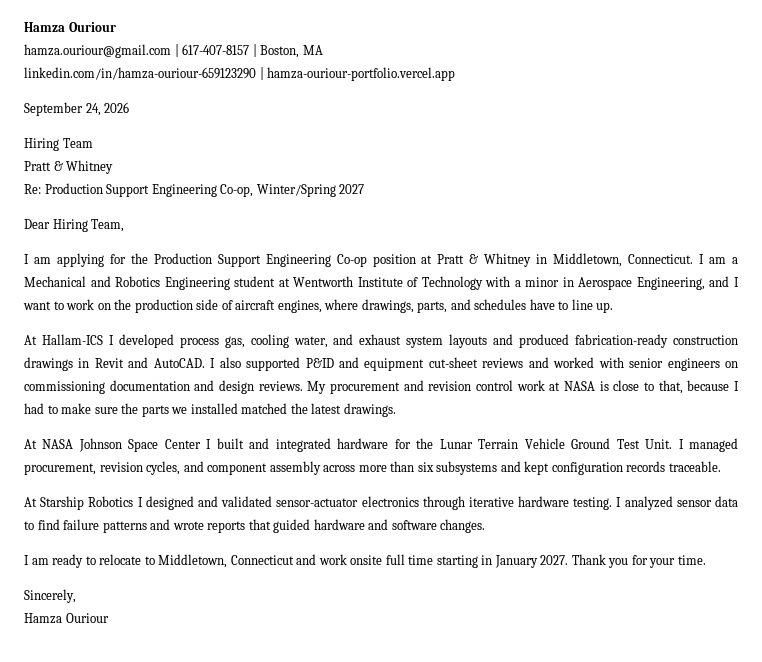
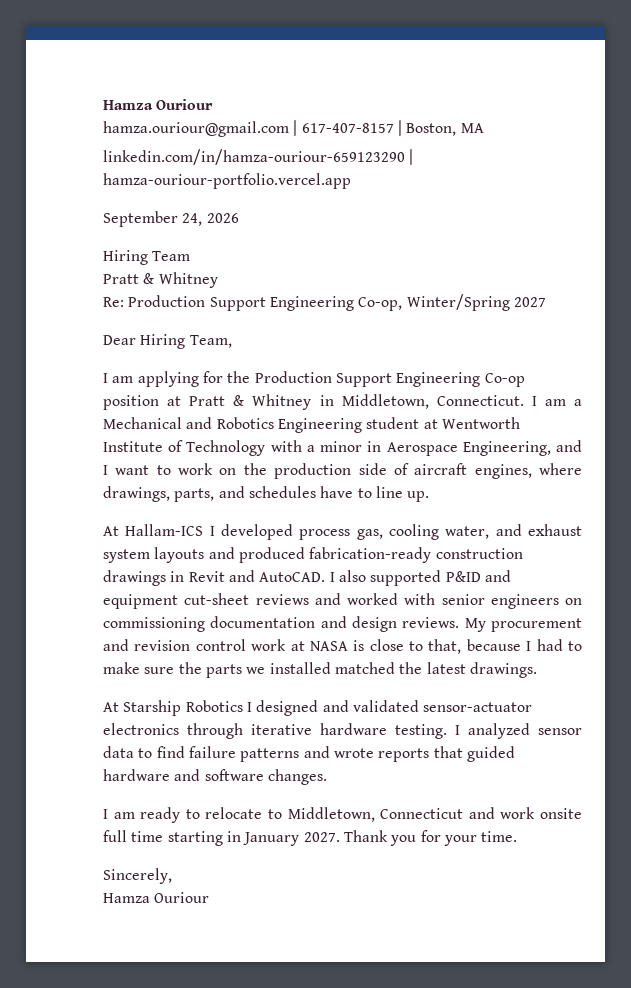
- At NASA Johnson Space Center I built and integrated hardware for the Lunar Terrain Vehicle Ground Test Unit. I managed procurement, revision cycles, and component assembly across more than six subsystems and kept configuration records traceable.

